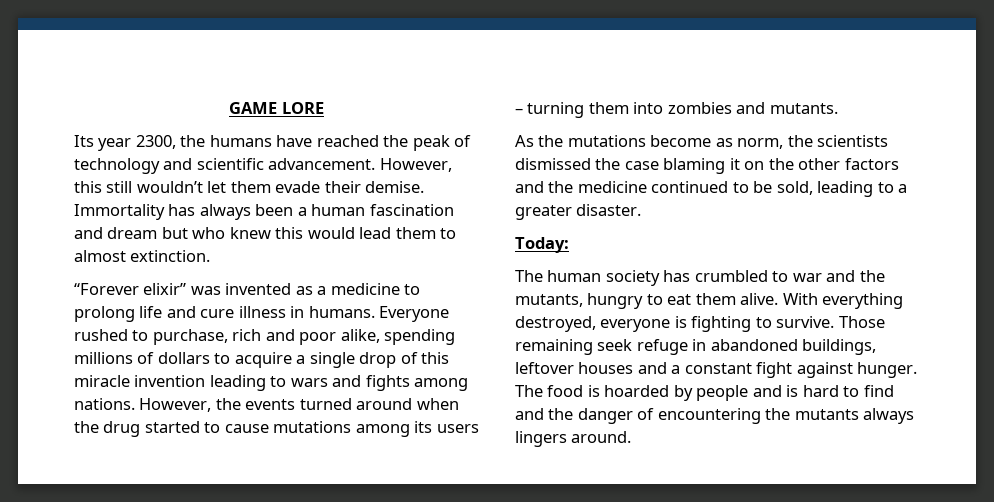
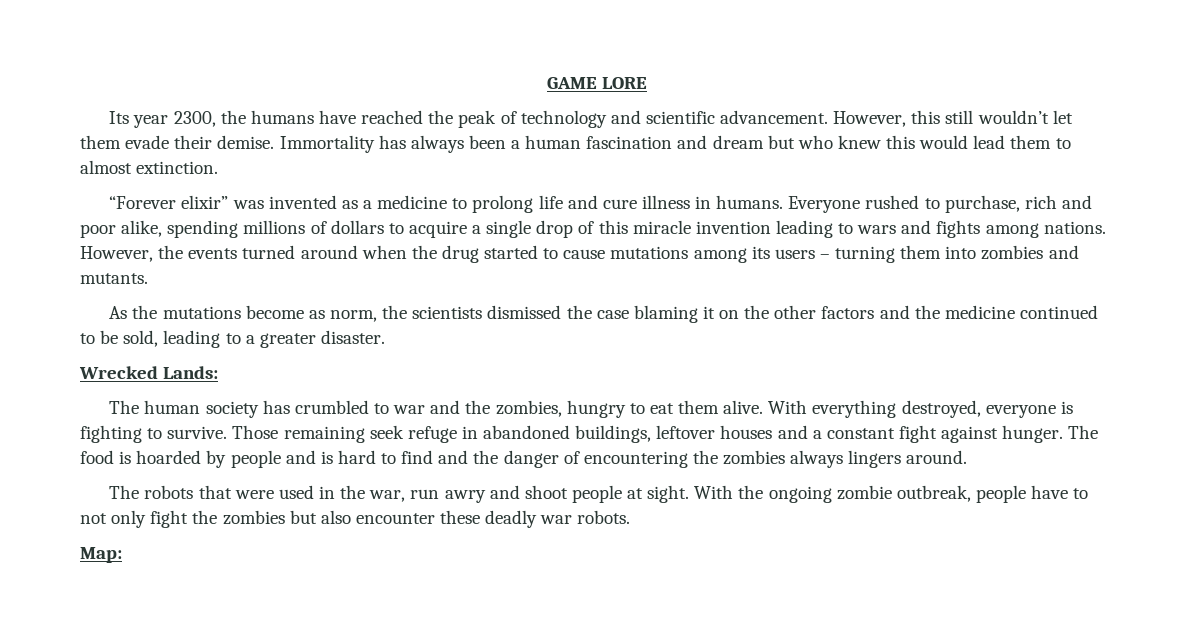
- Today:
+ Wrecked Lands:
- The human society has crumbled to war and the mutants, hungry to eat them alive.
+ The human society has crumbled to war and the zombies, hungry to eat them alive.
- The food is hoarded by people and is hard to find and the danger of encountering the mutants always lingers around.
+ The food is hoarded by people and is hard to find and the danger of encountering the zombies always lingers around.
+ The robots that were used in the war, run awry and shoot people at sight. With the ongoing zombie outbreak, people have to not only fight the zombies but also encounter these deadly war robots.
+ Map:

